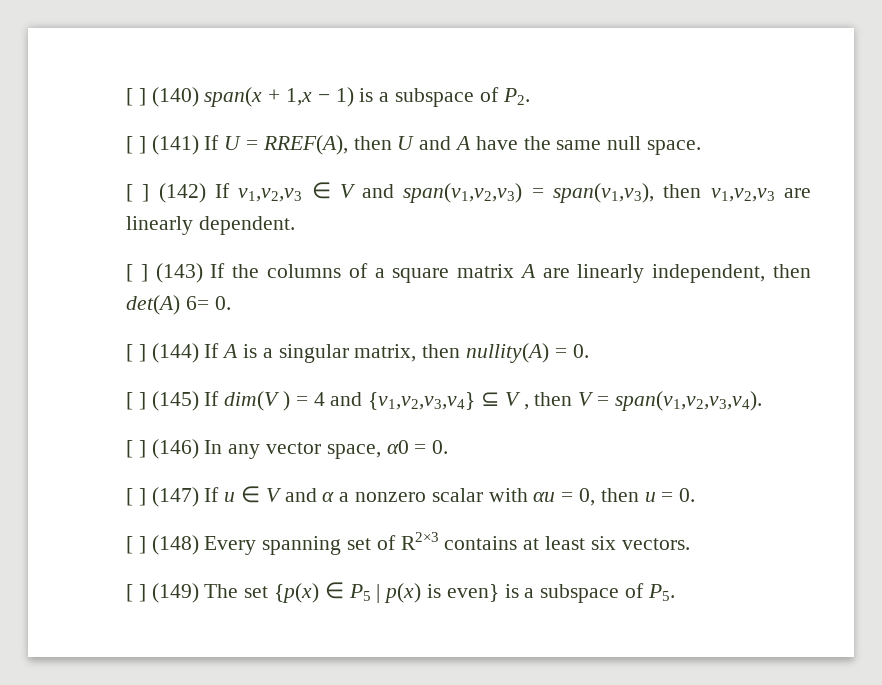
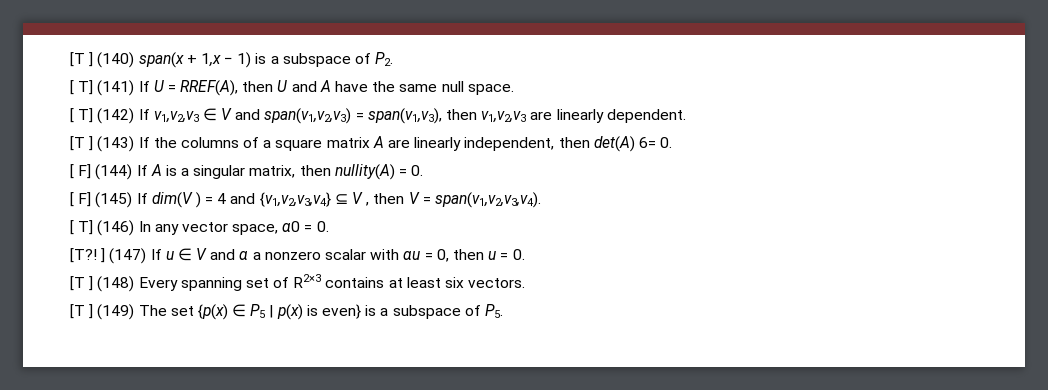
- [ ] (140) span(x + 1,x − 1) is a subspace of P2.
+ [T ] (140) span(x + 1,x − 1) is a subspace of P2.
- [ ] (141) If U = RREF(A), then U and A have the same null space.
+ [ T] (141) If U = RREF(A), then U and A have the same null space.
- [ ] (142) If v1,v2,v3 ∈ V and span(v1,v2,v3) = span(v1,v3), then v1,v2,v3 are linearly dependent.
+ [ T] (142) If v1,v2,v3 ∈ V and span(v1,v2,v3) = span(v1,v3), then v1,v2,v3 are linearly dependent.
- [ ] (143) If the columns of a square matrix A are linearly independent, then det(A) 6= 0.
+ [T ] (143) If the columns of a square matrix A are linearly independent, then det(A) 6= 0.
- [ ] (144) If A is a singular matrix, then nullity(A) = 0.
+ [ F] (144) If A is a singular matrix, then nullity(A) = 0.
- [ ] (145) If dim(V ) = 4 and {v1,v2,v3,v4} ⊆ V , then V = span(v1,v2,v3,v4).
+ [ F] (145) If dim(V ) = 4 and {v1,v2,v3,v4} ⊆ V , then V = span(v1,v2,v3,v4).
- [ ] (146) In any vector space, α0 = 0.
+ [ T] (146) In any vector space, α0 = 0.
- [ ] (147) If u ∈ V and α a nonzero scalar with αu = 0, then u = 0.
+ [T?! ] (147) If u ∈ V and α a nonzero scalar with αu = 0, then u = 0.
- [ ] (148) Every spanning set of R2×3 contains at least six vectors.
+ [T ] (148) Every spanning set of R2×3 contains at least six vectors.
- [ ] (149) The set {p(x) ∈ P5 | p(x) is even} is a subspace of P5.
+ [T ] (149) The set {p(x) ∈ P5 | p(x) is even} is a subspace of P5.

